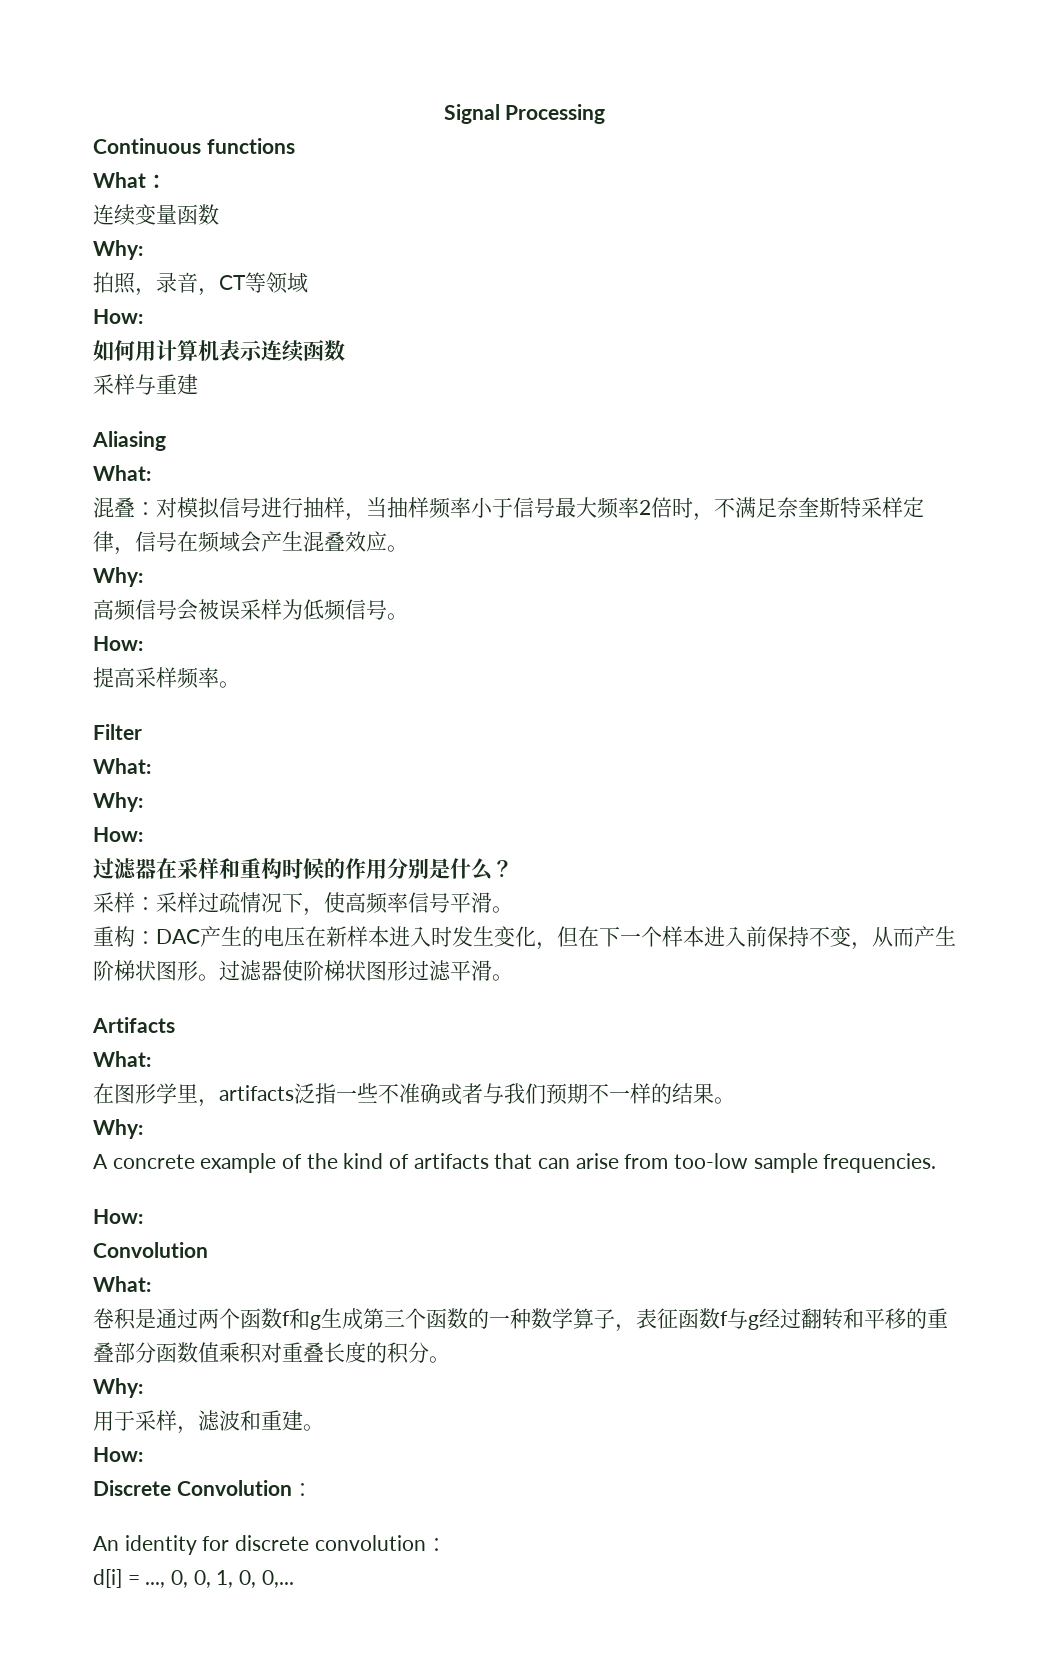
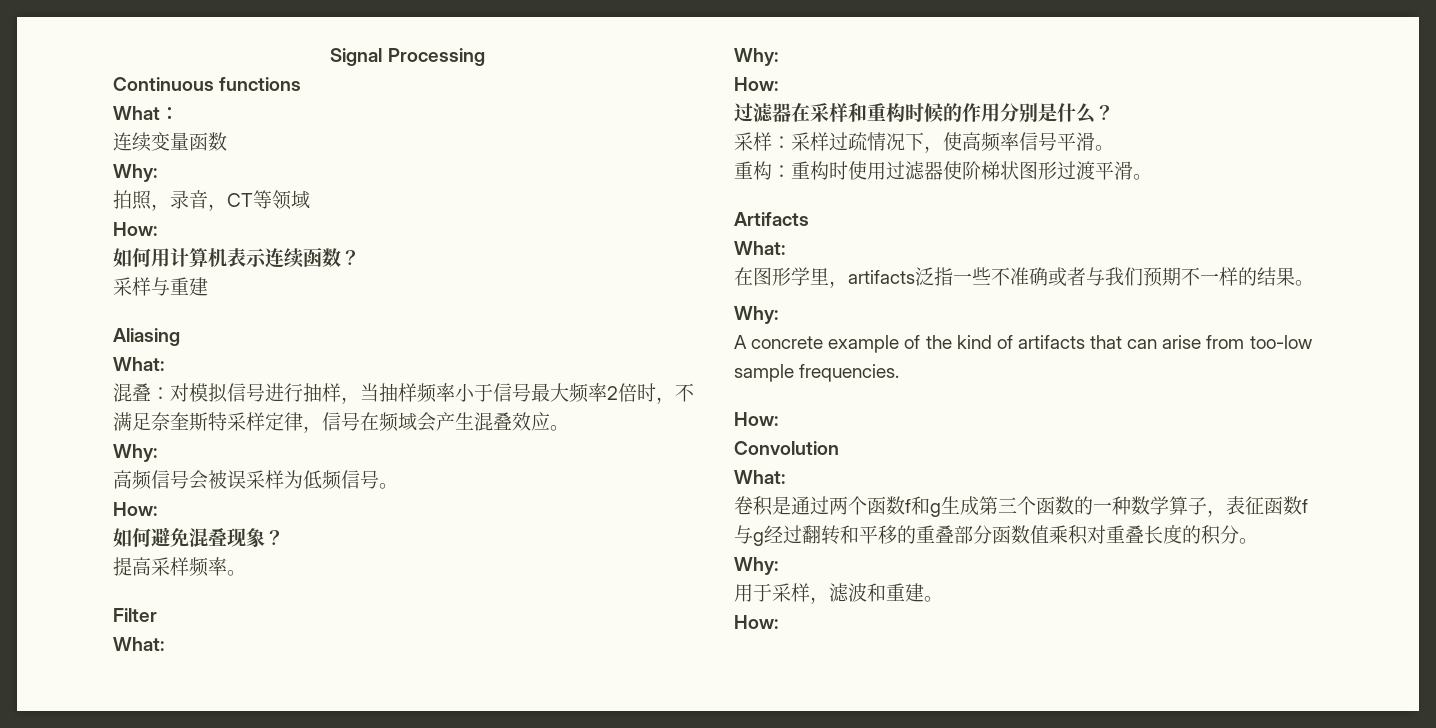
- 如何用计算机表示连续函数
+ 如何用计算机表示连续函数？
+ 如何避免混叠现象？
- 重构：DAC产生的电压在新样本进入时发生变化，但在下一个样本进入前保持不变，从而产生阶梯状图形。过滤器使阶梯状图形过滤平滑。
+ 重构：重构时使用过滤器使阶梯状图形过渡平滑。
- Discrete Convolution：
- An identity for discrete convolution：
- d[i] = ..., 0, 0, 1, 0, 0,...

